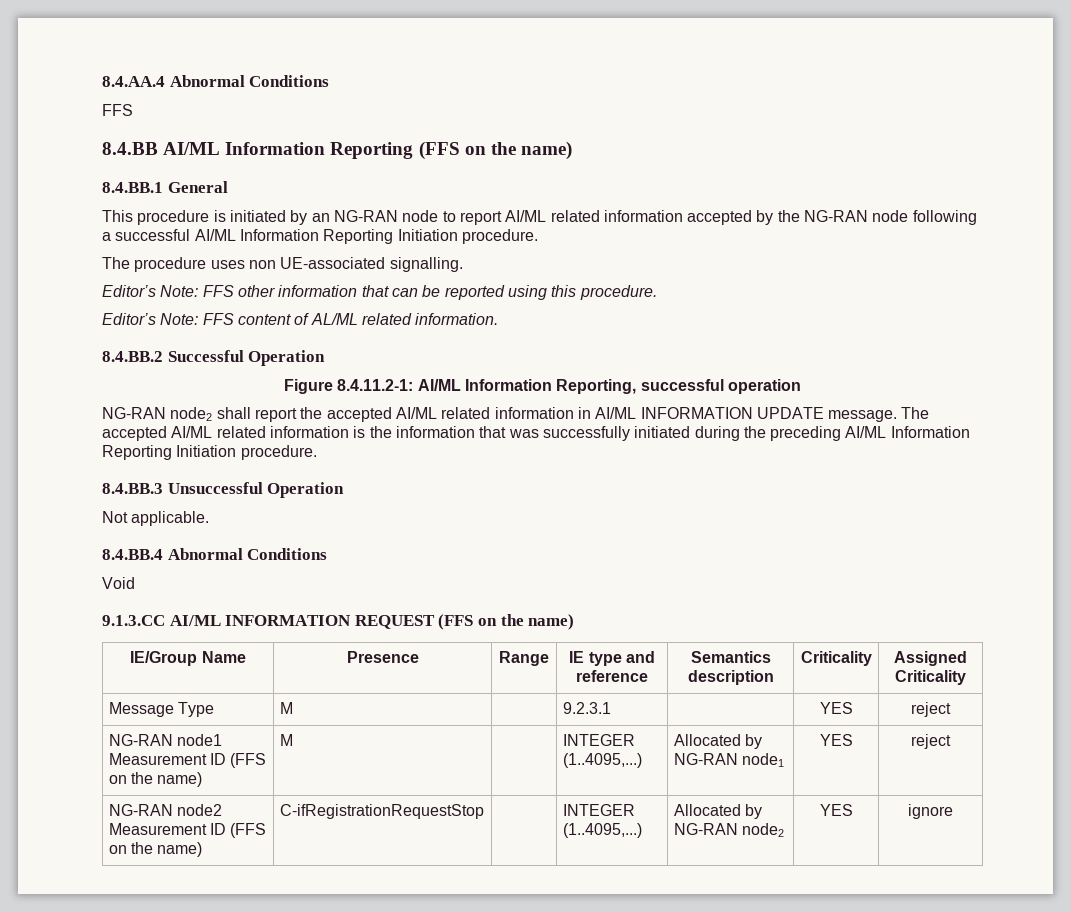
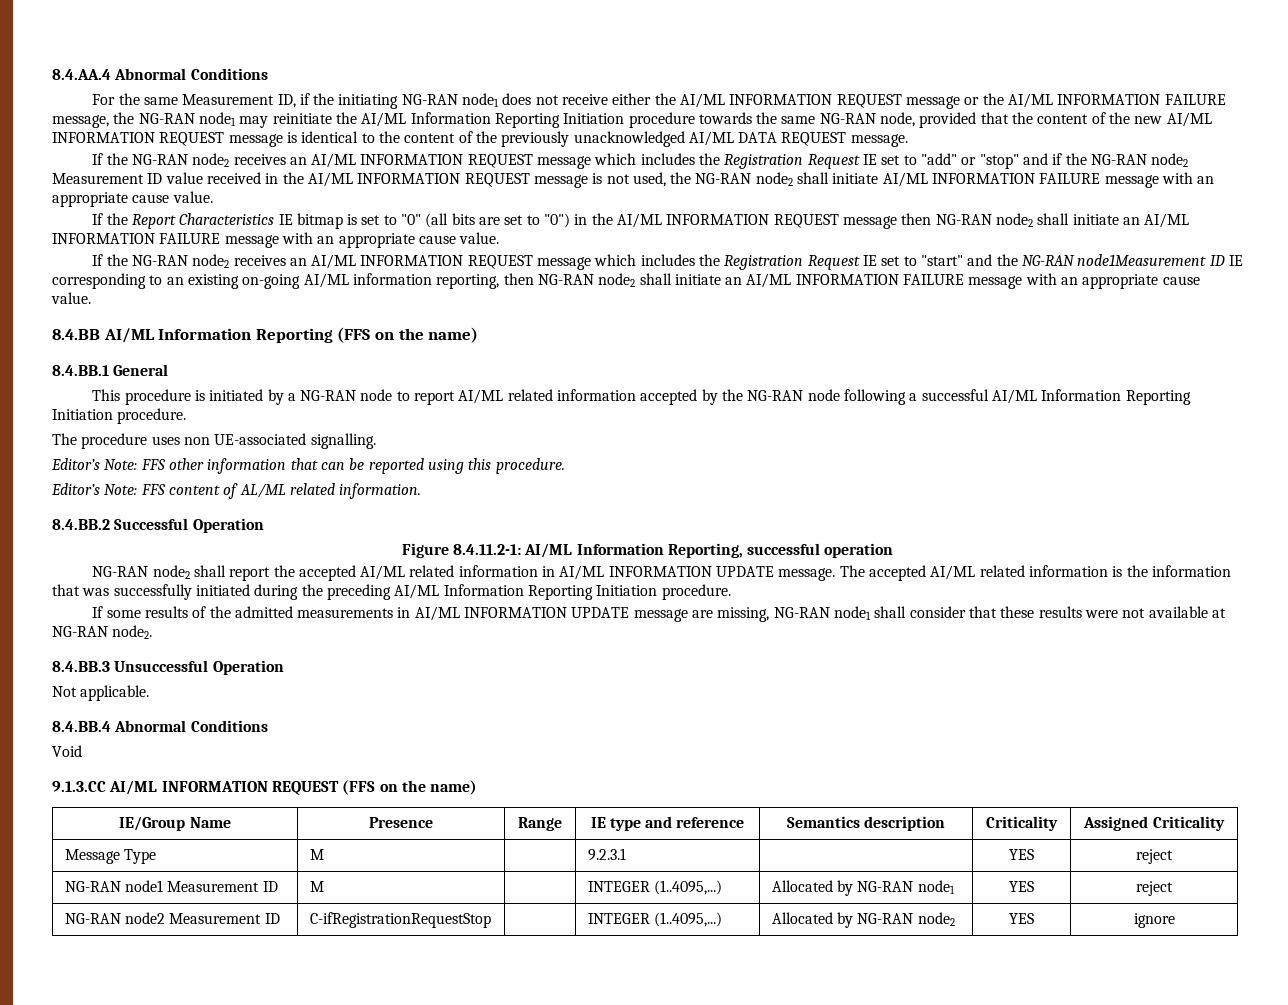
  8.4.AA.4 Abnormal Conditions
- FFS
+ For the same Measurement ID, if the initiating NG-RAN node1 does not receive either the AI/ML INFORMATION REQUEST message or the AI/ML INFORMATION FAILURE message, the NG-RAN node1 may reinitiate the AI/ML Information Reporting Initiation procedure towards the same NG-RAN node, provided that the content of the new AI/ML INFORMATION REQUEST message is identical to the content of the previously unacknowledged AI/ML DATA REQUEST message.
+ If the NG-RAN node2 receives an AI/ML INFORMATION REQUEST message which includes the Registration Request IE set to "add" or "stop" and if the NG-RAN node2 Measurement ID value received in the AI/ML INFORMATION REQUEST message is not used, the NG-RAN node2 shall initiate AI/ML INFORMATION FAILURE message with an appropriate cause value.
+ If the Report Characteristics IE bitmap is set to "0" (all bits are set to "0") in the AI/ML INFORMATION REQUEST message then NG-RAN node2 shall initiate an AI/ML INFORMATION FAILURE message with an appropriate cause value.
+ If the NG-RAN node2 receives an AI/ML INFORMATION REQUEST message which includes the Registration Request IE set to "start" and the NG-RAN node1Measurement ID IE corresponding to an existing on-going AI/ML information reporting, then NG-RAN node2 shall initiate an AI/ML INFORMATION FAILURE message with an appropriate cause value.
- This procedure is initiated by an NG-RAN node to report AI/ML related information accepted by the NG-RAN node following a successful AI/ML Information Reporting Initiation procedure.
+ This procedure is initiated by a NG-RAN node to report AI/ML related information accepted by the NG-RAN node following a successful AI/ML Information Reporting Initiation procedure.
+ If some results of the admitted measurements in AI/ML INFORMATION UPDATE message are missing, NG-RAN node1 shall consider that these results were not available at NG-RAN node2.
- NG-RAN node1 Measurement ID (FFS on the name) | M | | INTEGER (1..4095,...) | Allocated by NG-RAN node1 | YES | reject
+ NG-RAN node1 Measurement ID | M | | INTEGER (1..4095,...) | Allocated by NG-RAN node1 | YES | reject
- NG-RAN node2 Measurement ID (FFS on the name) | C-ifRegistrationRequestStop | | INTEGER (1..4095,...) | Allocated by NG-RAN node2 | YES | ignore
+ NG-RAN node2 Measurement ID | C-ifRegistrationRequestStop | | INTEGER (1..4095,...) | Allocated by NG-RAN node2 | YES | ignore

